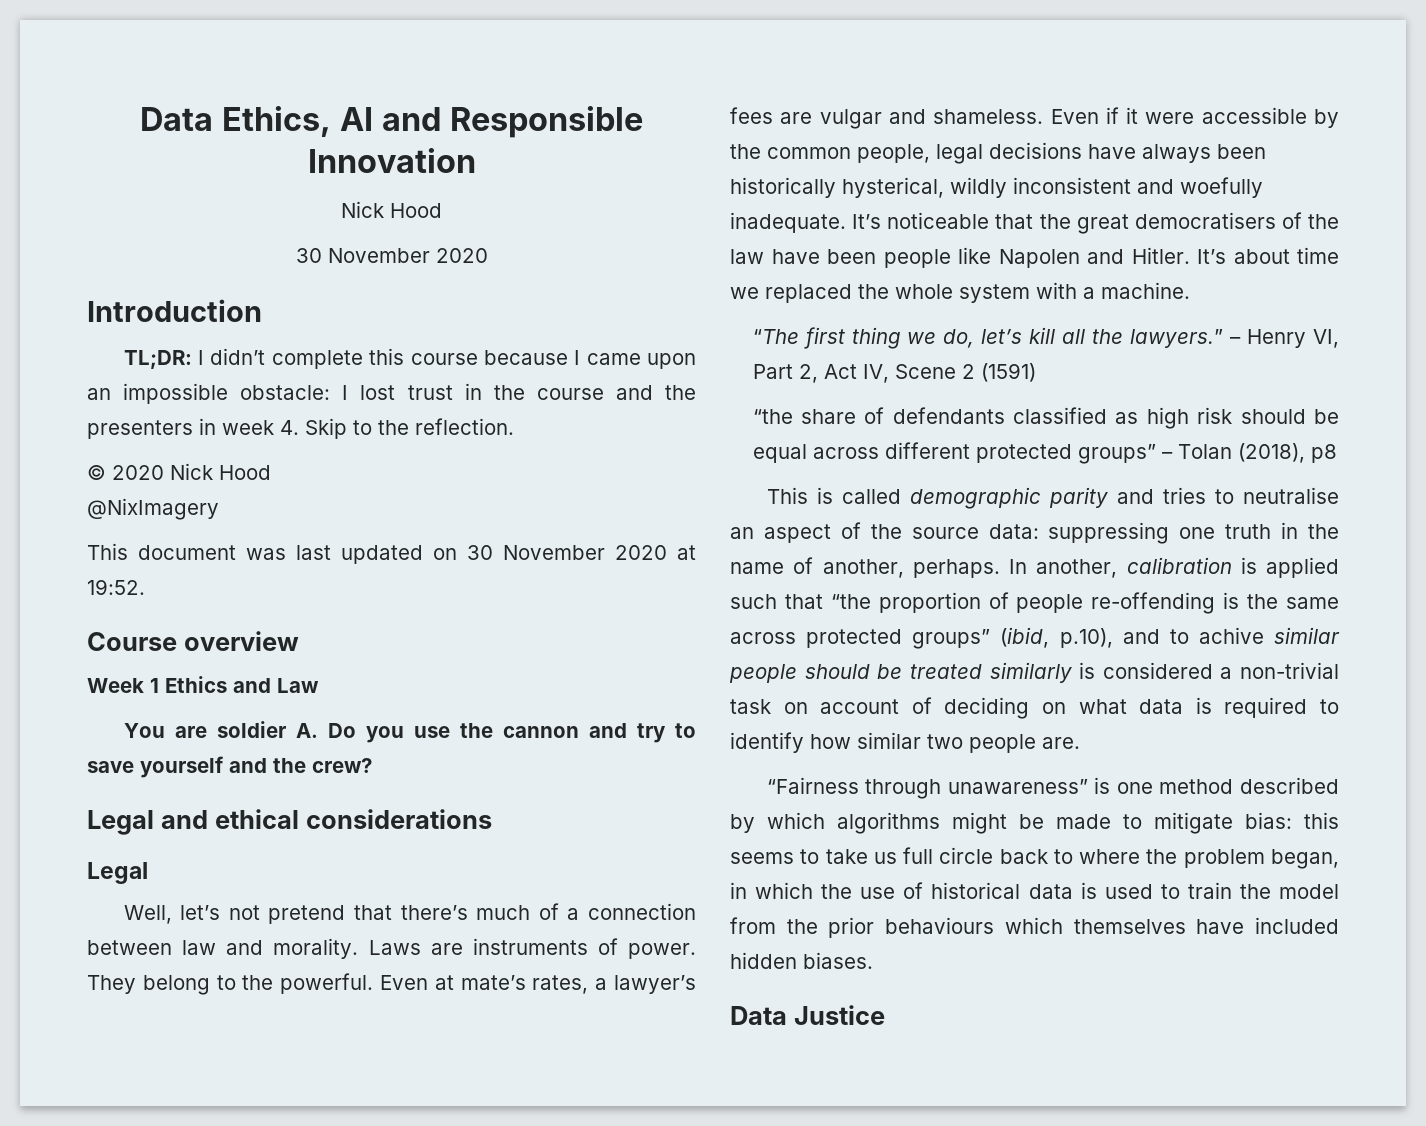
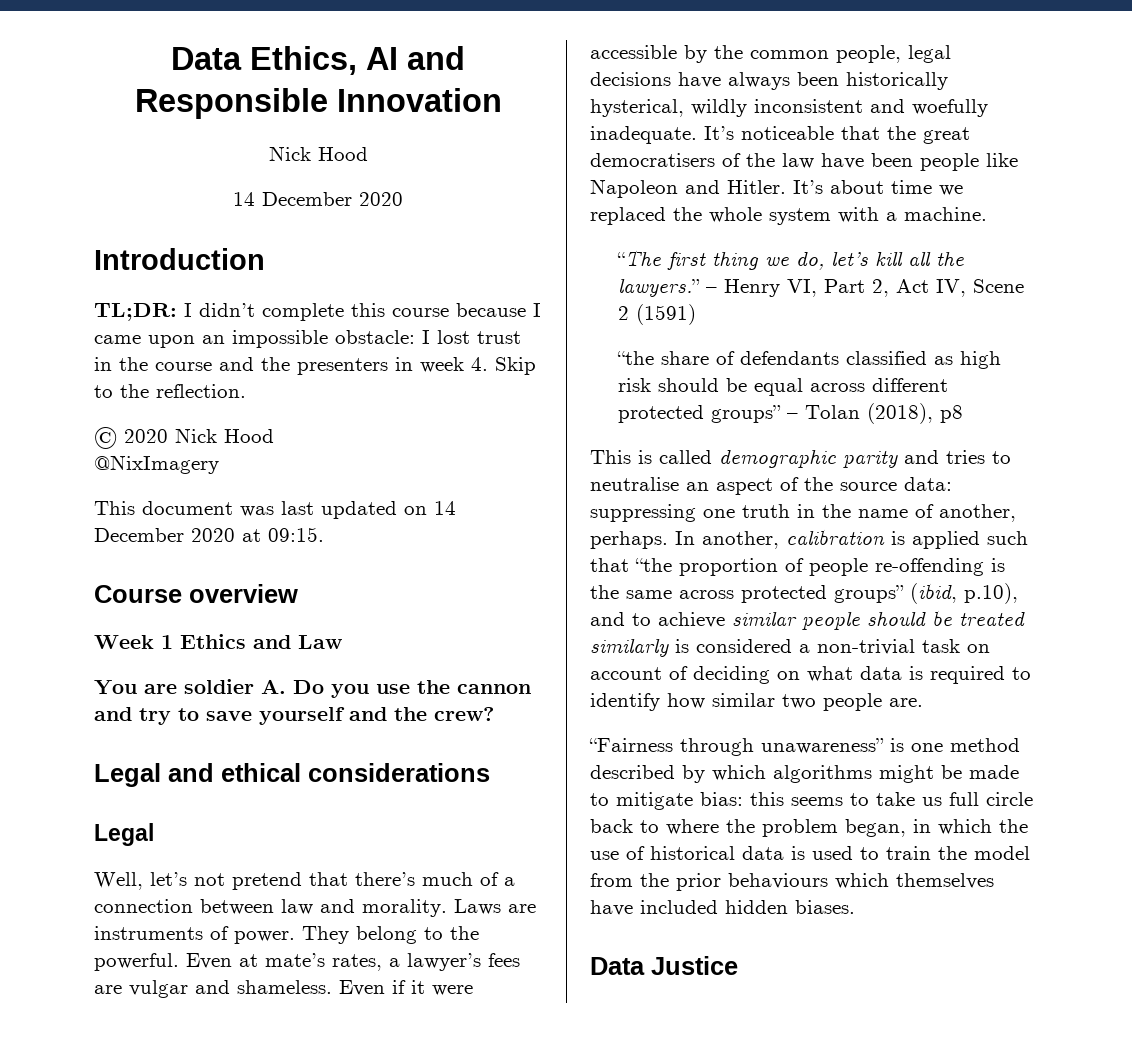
  Data Ethics, AI and Responsible Innovation
  Nick Hood
- 30 November 2020
+ 14 December 2020
- This document was last updated on 30 November 2020 at 19:52.
+ This document was last updated on 14 December 2020 at 09:15.
- It’s noticeable that the great democratisers of the law have been people like Napolen and Hitler.
+ It’s noticeable that the great democratisers of the law have been people like Napoleon and Hitler.
- In another, calibration is applied such that “the proportion of people re-offending is the same across protected groups” (ibid, p.10), and to achive similar people should be treated similarly is considered a non-trivial task on account of deciding on what data is required to identify how similar two people are.
+ In another, calibration is applied such that “the proportion of people re-offending is the same across protected groups” (ibid, p.10), and to achieve similar people should be treated similarly is considered a non-trivial task on account of deciding on what data is required to identify how similar two people are.

